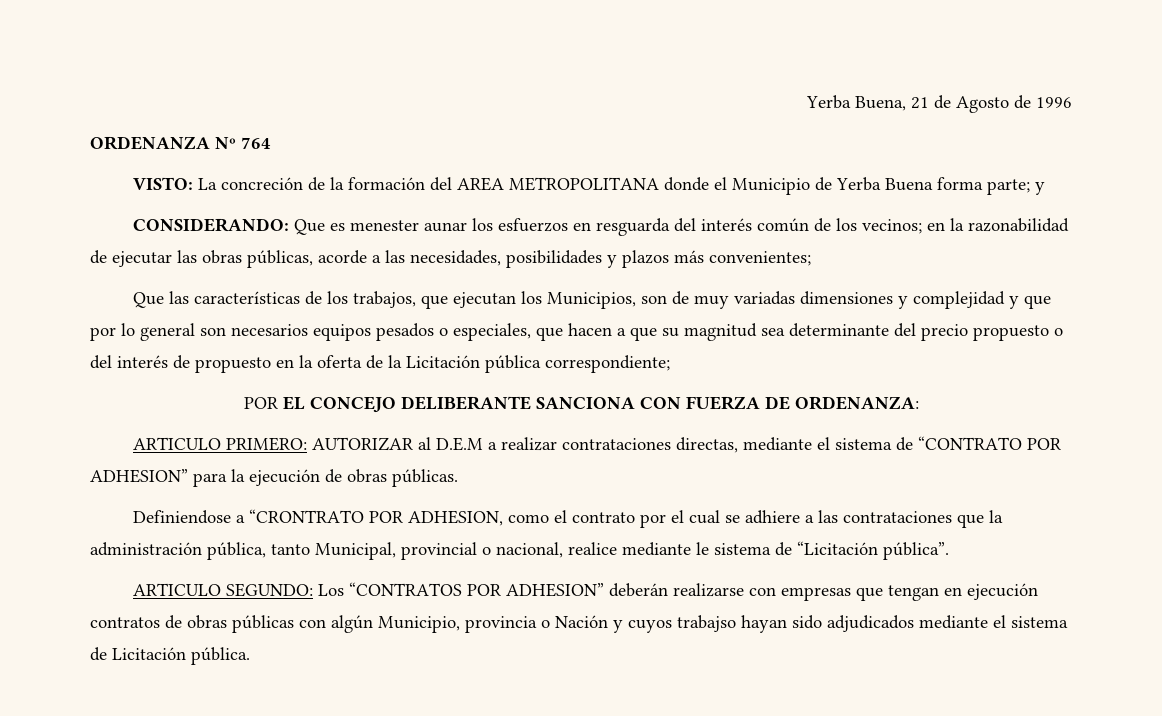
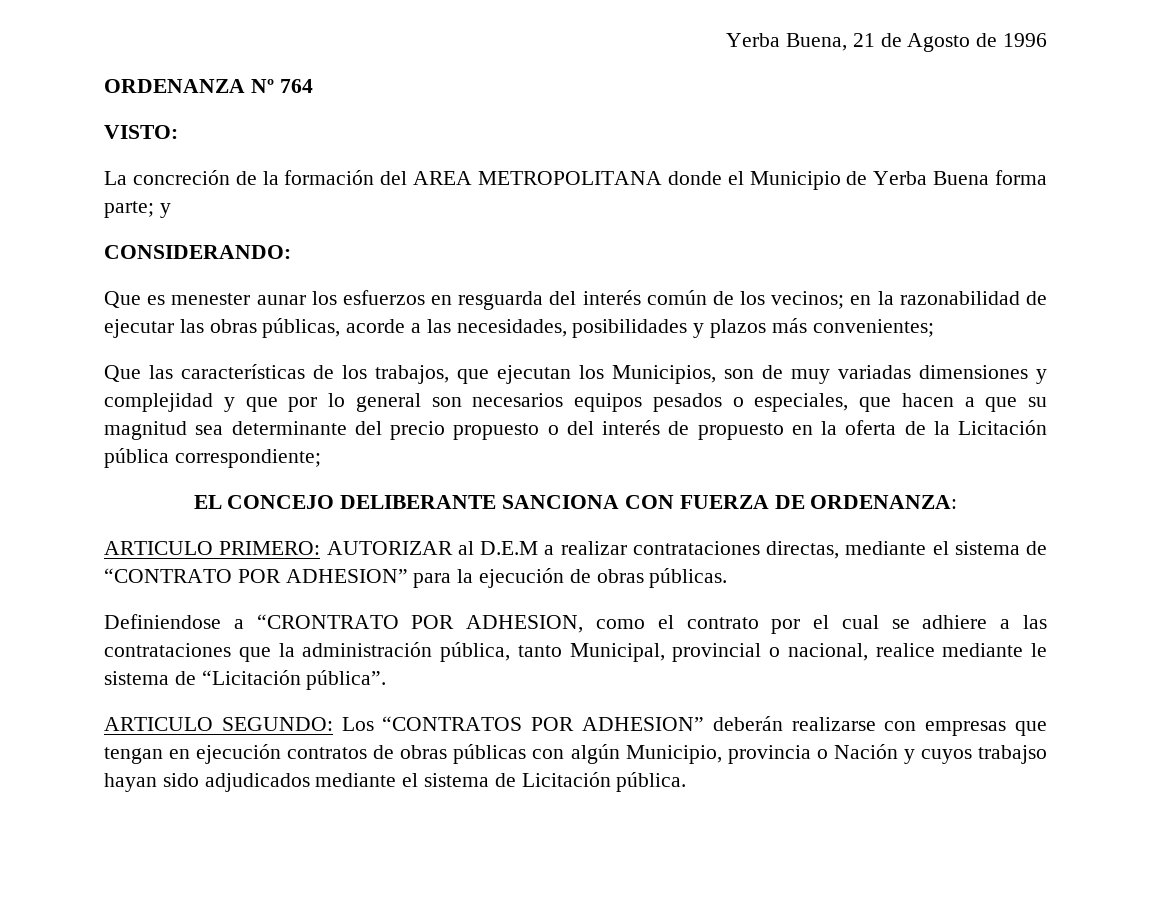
- VISTO: La concreción de la formación del AREA METROPOLITANA donde el Municipio de Yerba Buena forma parte; y
+ VISTO:
+ La concreción de la formación del AREA METROPOLITANA donde el Municipio de Yerba Buena forma parte; y
- CONSIDERANDO: Que es menester aunar los esfuerzos en resguarda del interés común de los vecinos; en la razonabilidad de ejecutar las obras públicas, acorde a las necesidades, posibilidades y plazos más convenientes;
+ CONSIDERANDO:
+ Que es menester aunar los esfuerzos en resguarda del interés común de los vecinos; en la razonabilidad de ejecutar las obras públicas, acorde a las necesidades, posibilidades y plazos más convenientes;
- POR EL CONCEJO DELIBERANTE SANCIONA CON FUERZA DE ORDENANZA:
+ EL CONCEJO DELIBERANTE SANCIONA CON FUERZA DE ORDENANZA:

